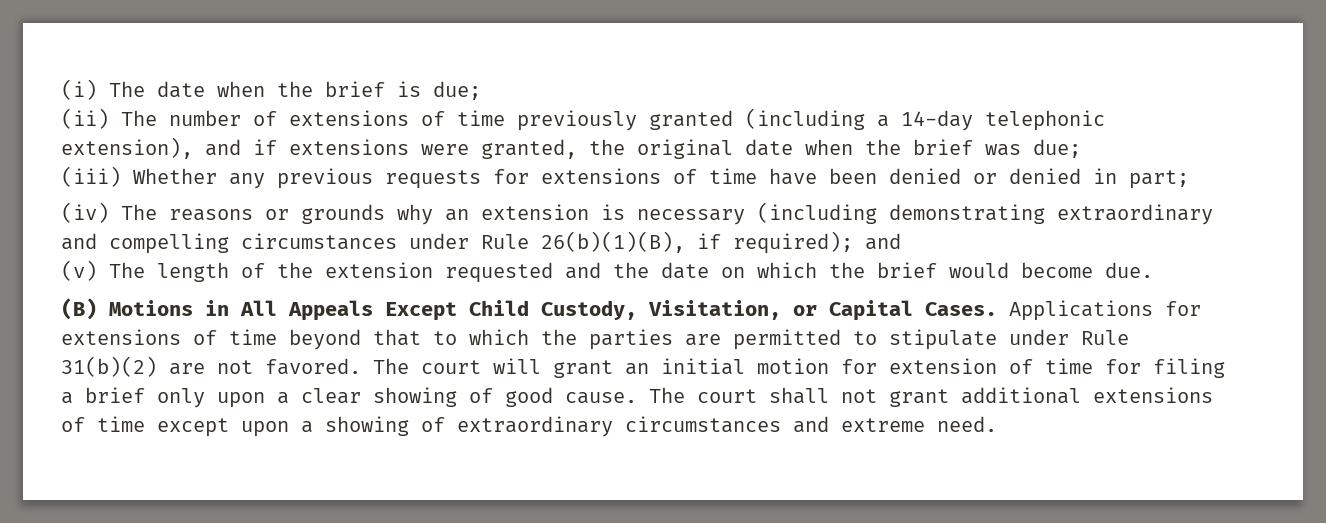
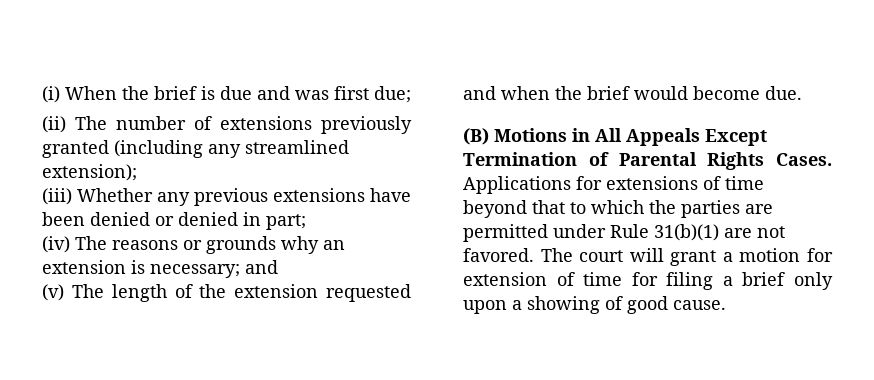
- (i) The date when the brief is due;
+ (i) When the brief is due and was first due;
- (ii) The number of extensions of time previously granted (including a 14-day telephonic extension), and if extensions were granted, the original date when the brief was due;
+ (ii) The number of extensions previously granted (including any streamlined extension);
- (iii) Whether any previous requests for extensions of time have been denied or denied in part;
+ (iii) Whether any previous extensions have been denied or denied in part;
- (iv) The reasons or grounds why an extension is necessary (including demonstrating extraordinary and compelling circumstances under Rule 26(b)(1)(B), if required); and
+ (iv) The reasons or grounds why an extension is necessary; and
- (v) The length of the extension requested and the date on which the brief would become due.
+ (v) The length of the extension requested and when the brief would become due.
- (B) Motions in All Appeals Except Child Custody, Visitation, or Capital Cases.
+ (B) Motions in All Appeals Except Termination of Parental Rights Cases.
- Applications for extensions of time beyond that to which the parties are permitted to stipulate under Rule 31(b)(2) are not favored.
+ Applications for extensions of time beyond that to which the parties are permitted under Rule 31(b)(1) are not favored.
- The court will grant an initial motion for extension of time for filing a brief only upon a clear showing of good cause. The court shall not grant additional extensions of time except upon a showing of extraordinary circumstances and extreme need.
+ The court will grant a motion for extension of time for filing a brief only upon a showing of good cause.

